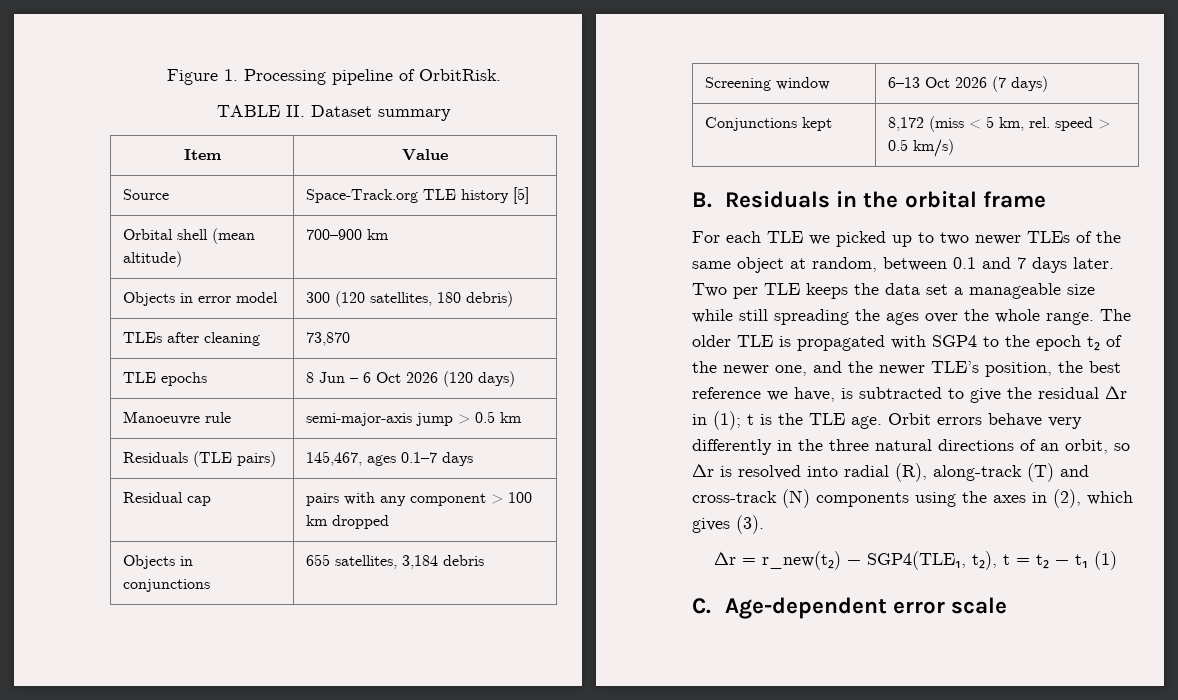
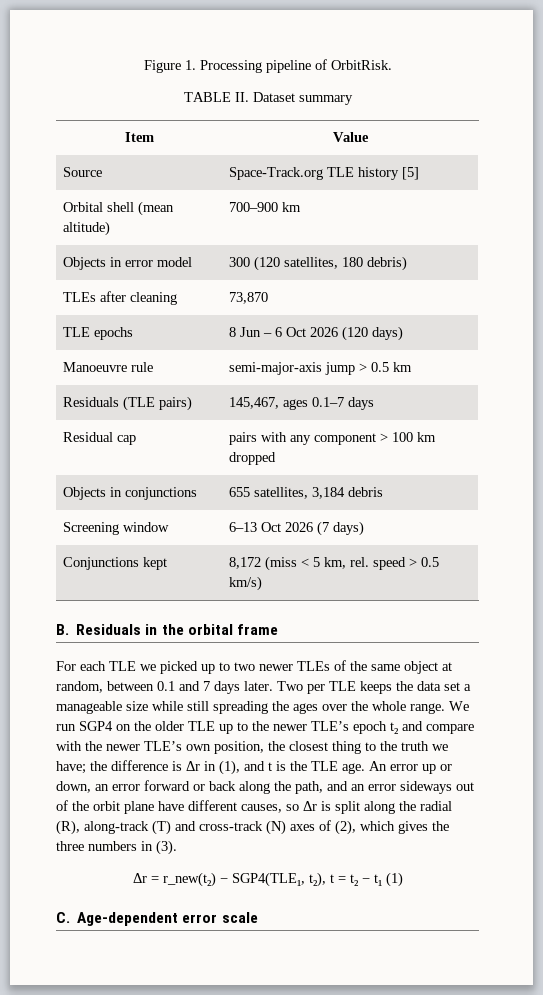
- The older TLE is propagated with SGP4 to the epoch t₂ of the newer one, and the newer TLE’s position, the best reference we have, is subtracted to give the residual Δr in (1); t is the TLE age.
+ We run SGP4 on the older TLE up to the newer TLE’s epoch t₂ and compare with the newer TLE’s own position, the closest thing to the truth we have; the difference is Δr in (1), and t is the TLE age.
- Orbit errors behave very differently in the three natural directions of an orbit, so Δr is resolved into radial (R), along-track (T) and cross-track (N) components using the axes in (2), which gives (3).
+ An error up or down, an error forward or back along the path, and an error sideways out of the orbit plane have different causes, so Δr is split along the radial (R), along-track (T) and cross-track (N) axes of (2), which gives the three numbers in (3).

